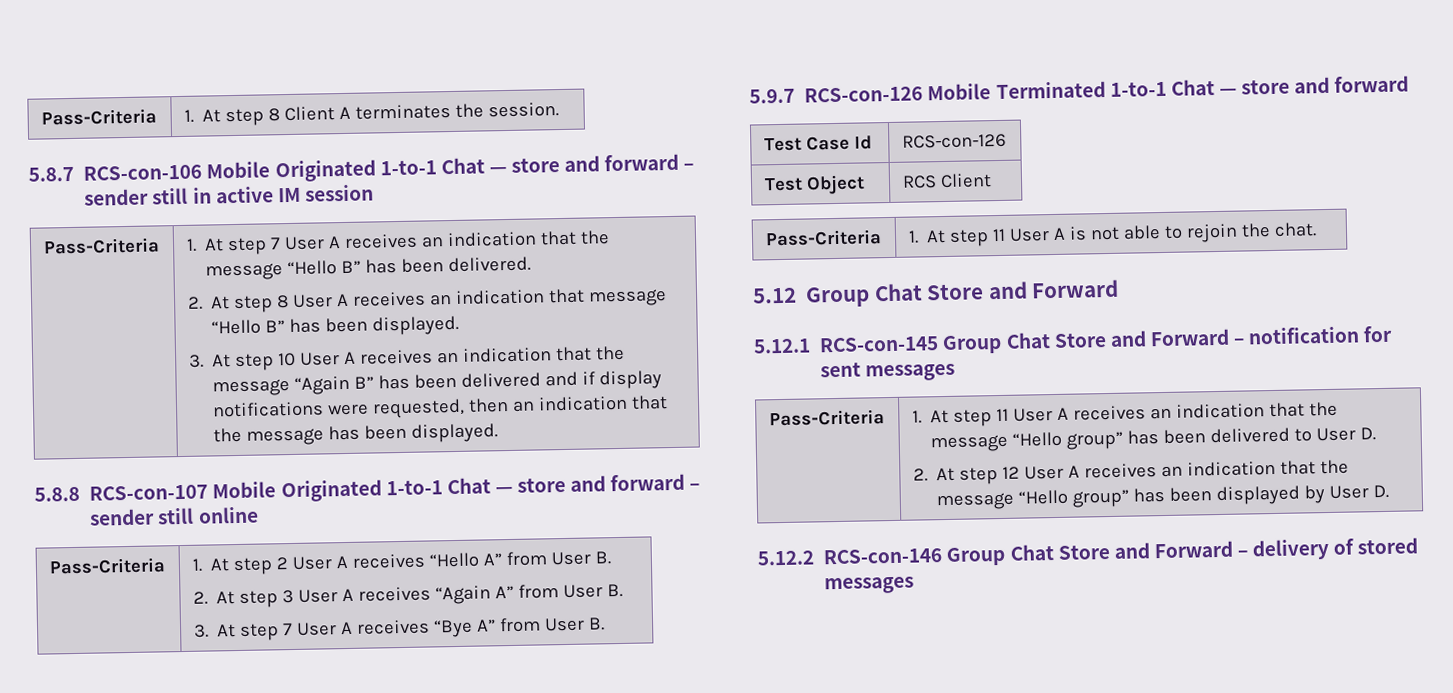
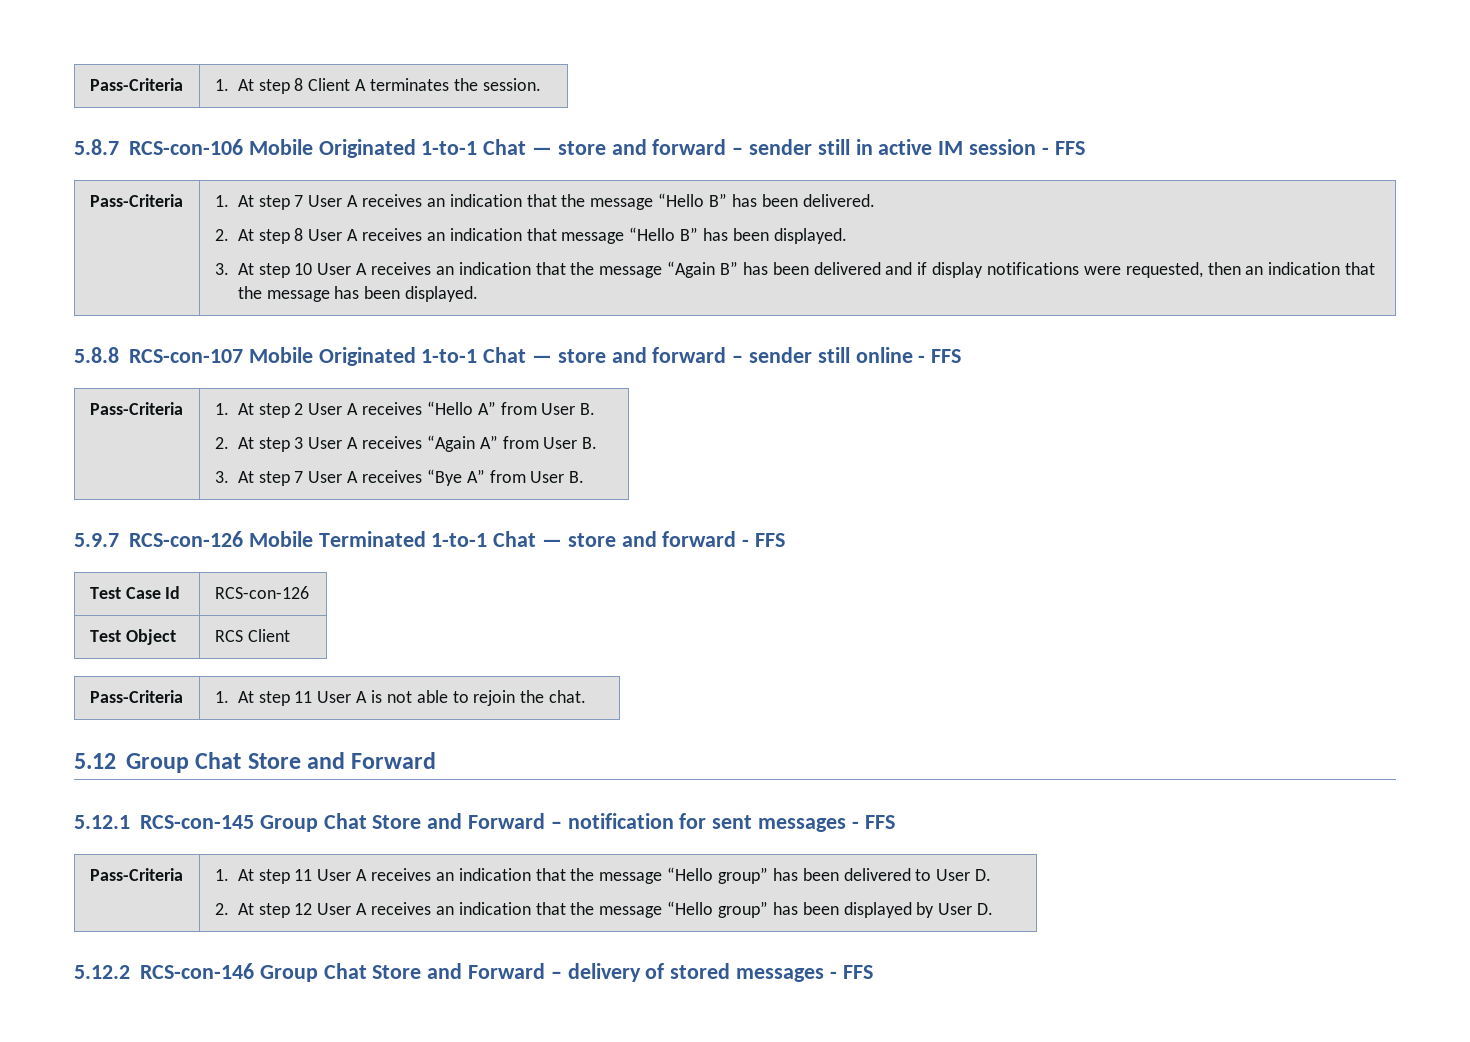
- 5.8.7 RCS-con-106 Mobile Originated 1-to-1 Chat — store and forward – sender still in active IM session
+ 5.8.7 RCS-con-106 Mobile Originated 1-to-1 Chat — store and forward – sender still in active IM session - FFS
- 5.8.8 RCS-con-107 Mobile Originated 1-to-1 Chat — store and forward – sender still online
+ 5.8.8 RCS-con-107 Mobile Originated 1-to-1 Chat — store and forward – sender still online - FFS
- 5.9.7 RCS-con-126 Mobile Terminated 1-to-1 Chat — store and forward
+ 5.9.7 RCS-con-126 Mobile Terminated 1-to-1 Chat — store and forward - FFS
- 5.12.1 RCS-con-145 Group Chat Store and Forward – notification for sent messages
+ 5.12.1 RCS-con-145 Group Chat Store and Forward – notification for sent messages - FFS
- 5.12.2 RCS-con-146 Group Chat Store and Forward – delivery of stored messages
+ 5.12.2 RCS-con-146 Group Chat Store and Forward – delivery of stored messages - FFS

